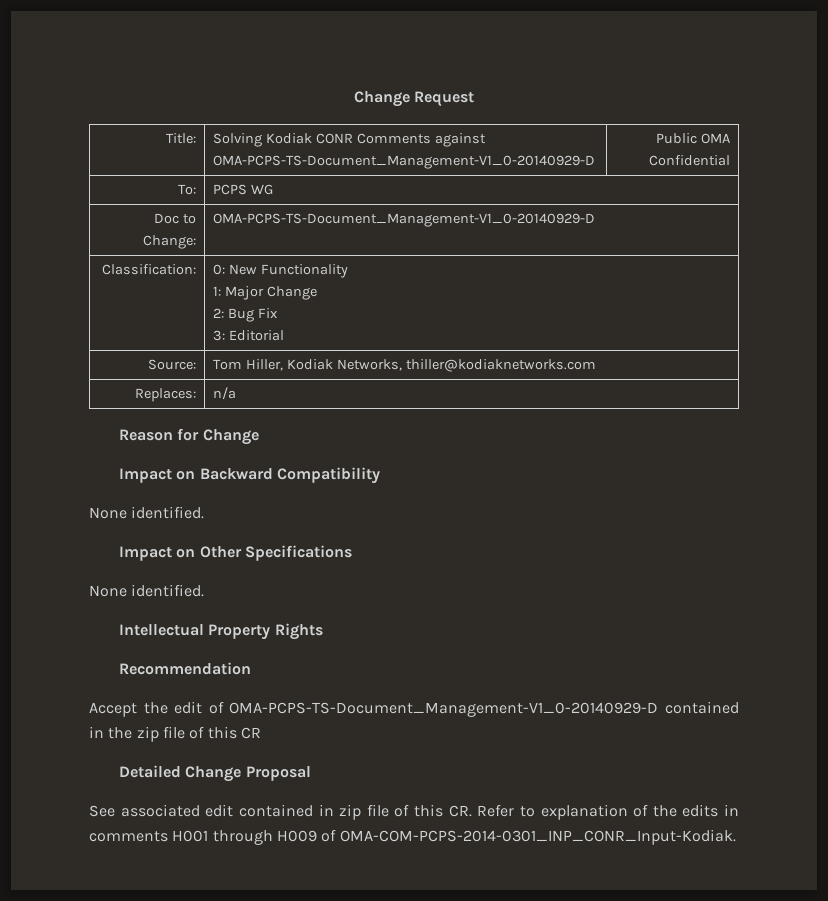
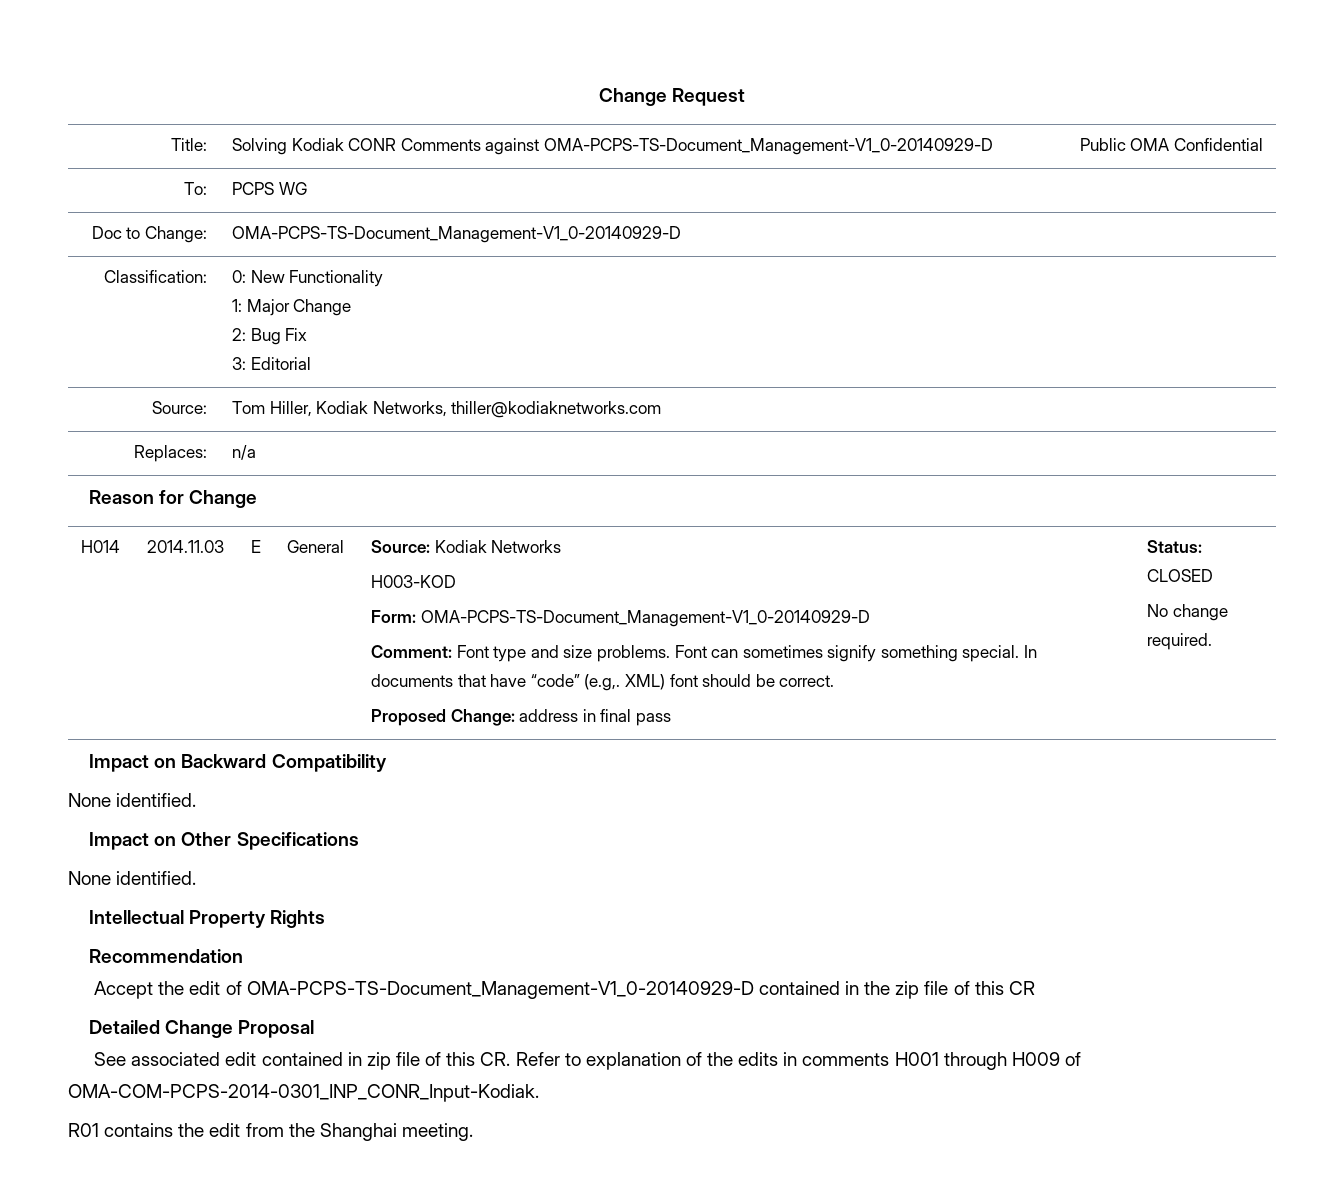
+ H014 | 2014.11.03 | E | General | Source: Kodiak Networks
+ H003-KOD
+ Form: OMA-PCPS-TS-Document_Management-V1_0-20140929-D
+ Comment: Font type and size problems. Font can sometimes signify something special. In documents that have “code” (e.g,. XML) font should be correct.
+ Proposed Change: address in final pass | Status: CLOSED
+ No change required.
+ R01 contains the edit from the Shanghai meeting.

